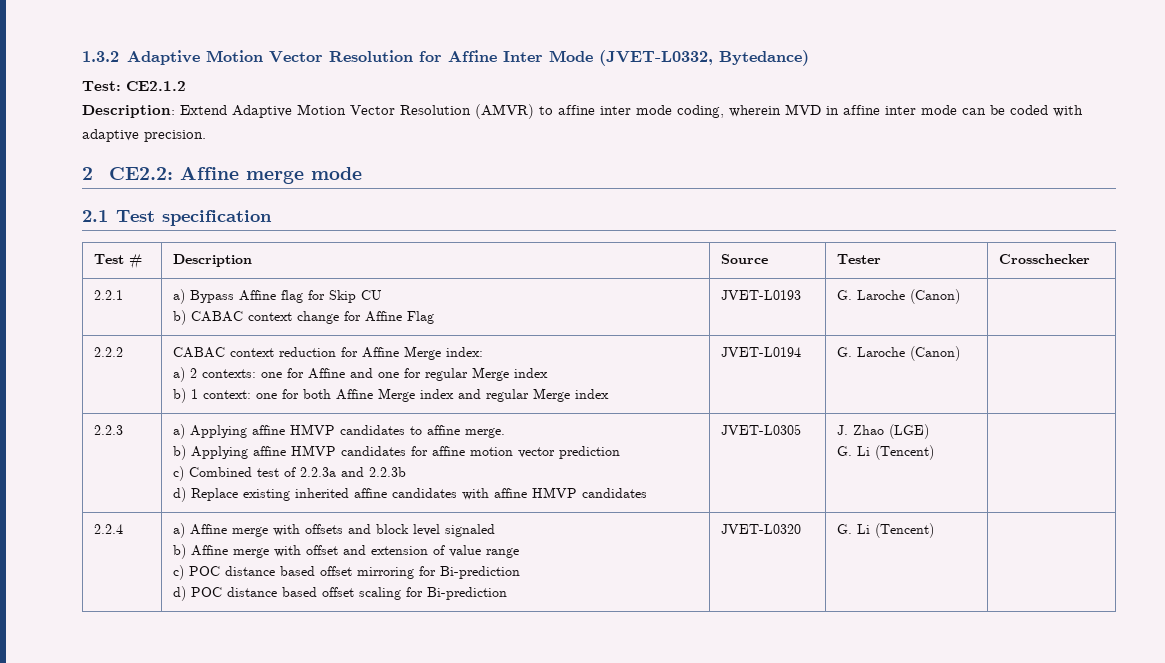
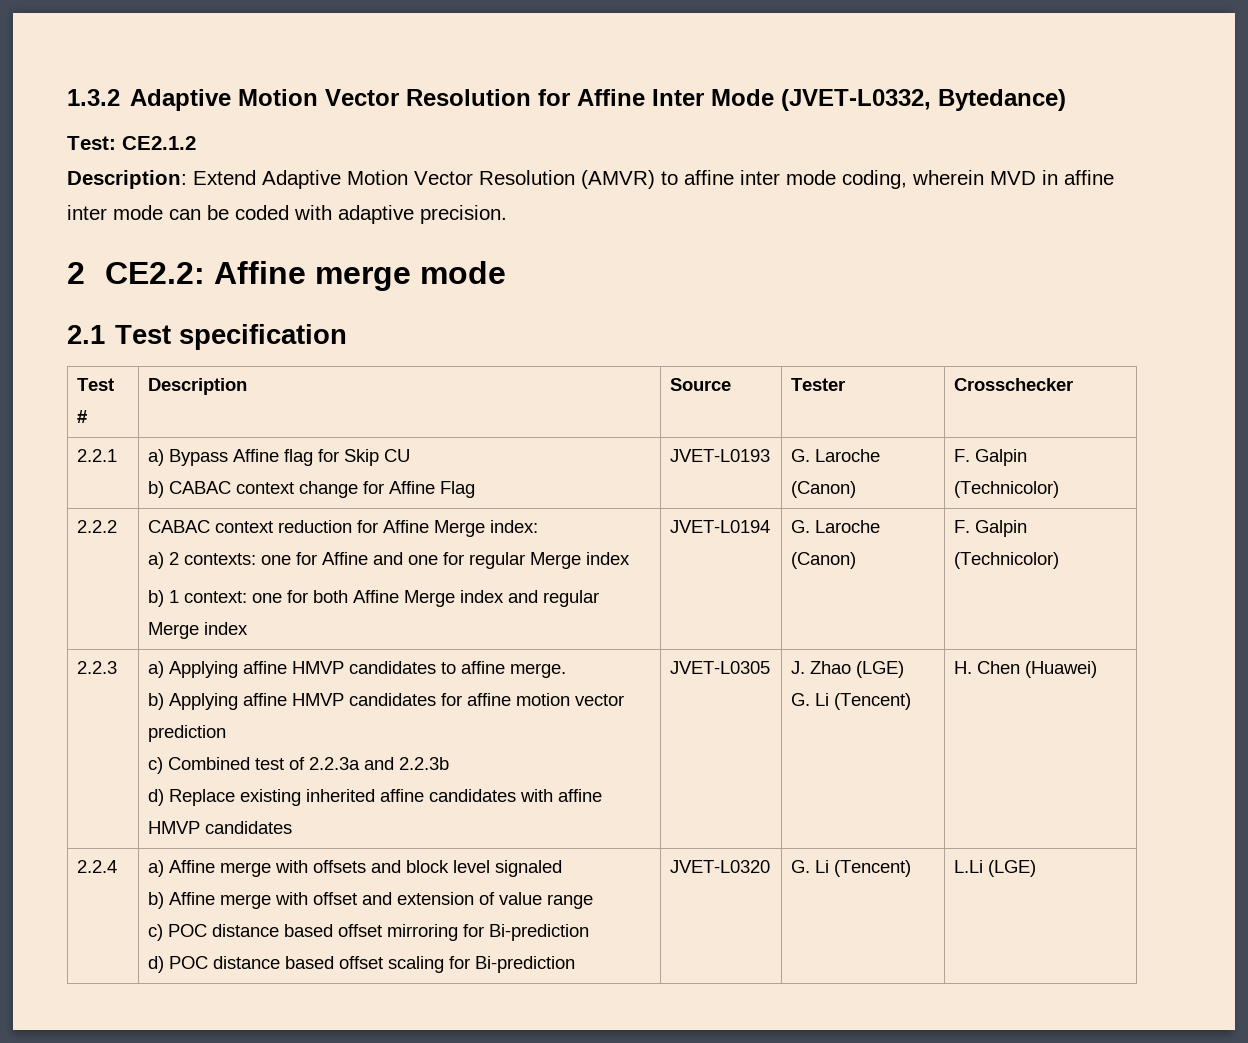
  2.2.1 | a) Bypass Affine flag for Skip CU
- b) CABAC context change for Affine Flag | JVET-L0193 | G. Laroche (Canon) |
+ b) CABAC context change for Affine Flag | JVET-L0193 | G. Laroche (Canon) | F. Galpin (Technicolor)
  2.2.2 | CABAC context reduction for Affine Merge index:
  a) 2 contexts: one for Affine and one for regular Merge index
- b) 1 context: one for both Affine Merge index and regular Merge index | JVET-L0194 | G. Laroche (Canon) |
+ b) 1 context: one for both Affine Merge index and regular Merge index | JVET-L0194 | G. Laroche (Canon) | F. Galpin (Technicolor)
+ H. Chen (Huawei)
+ L.Li (LGE)

